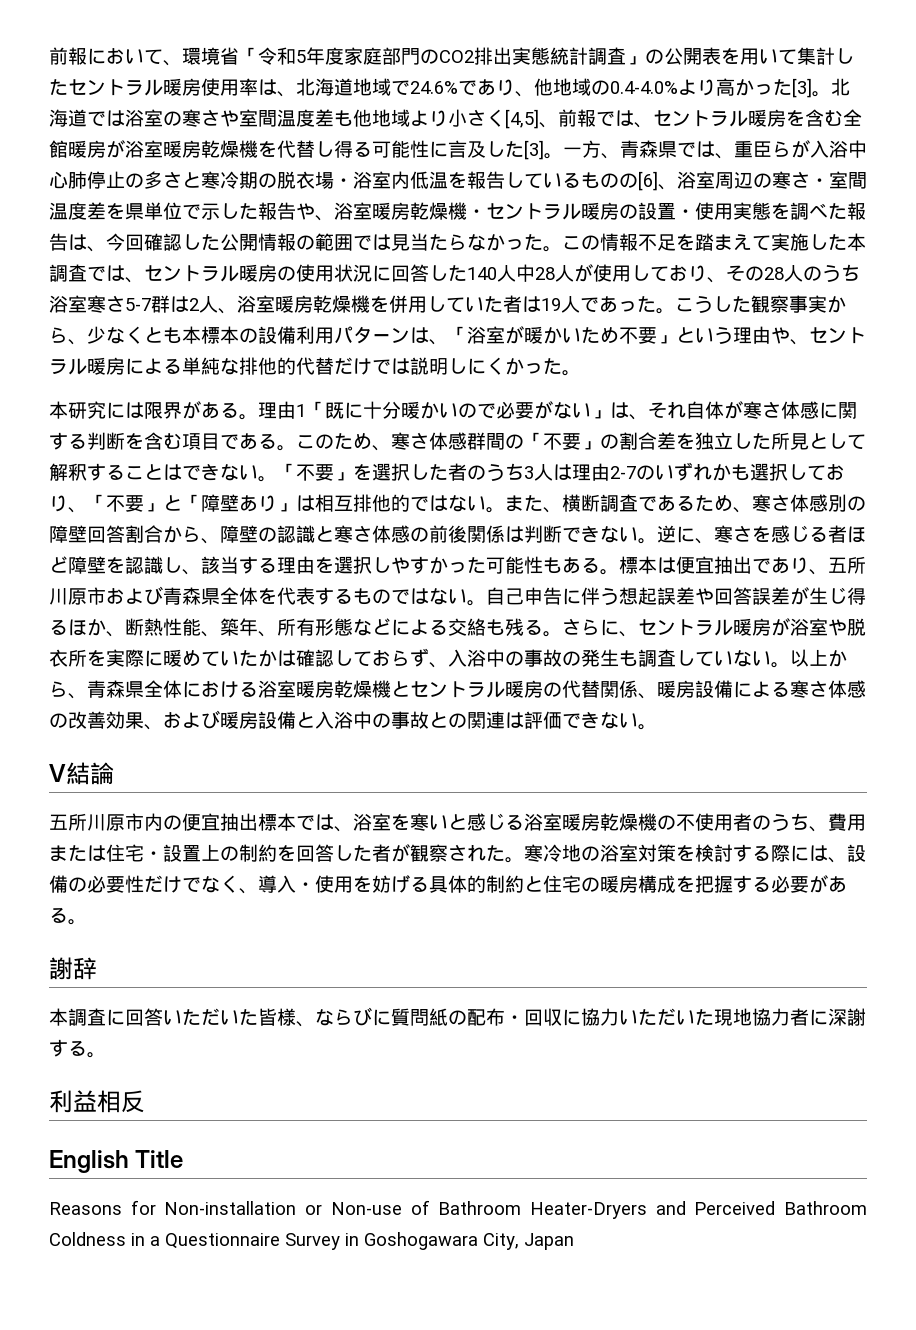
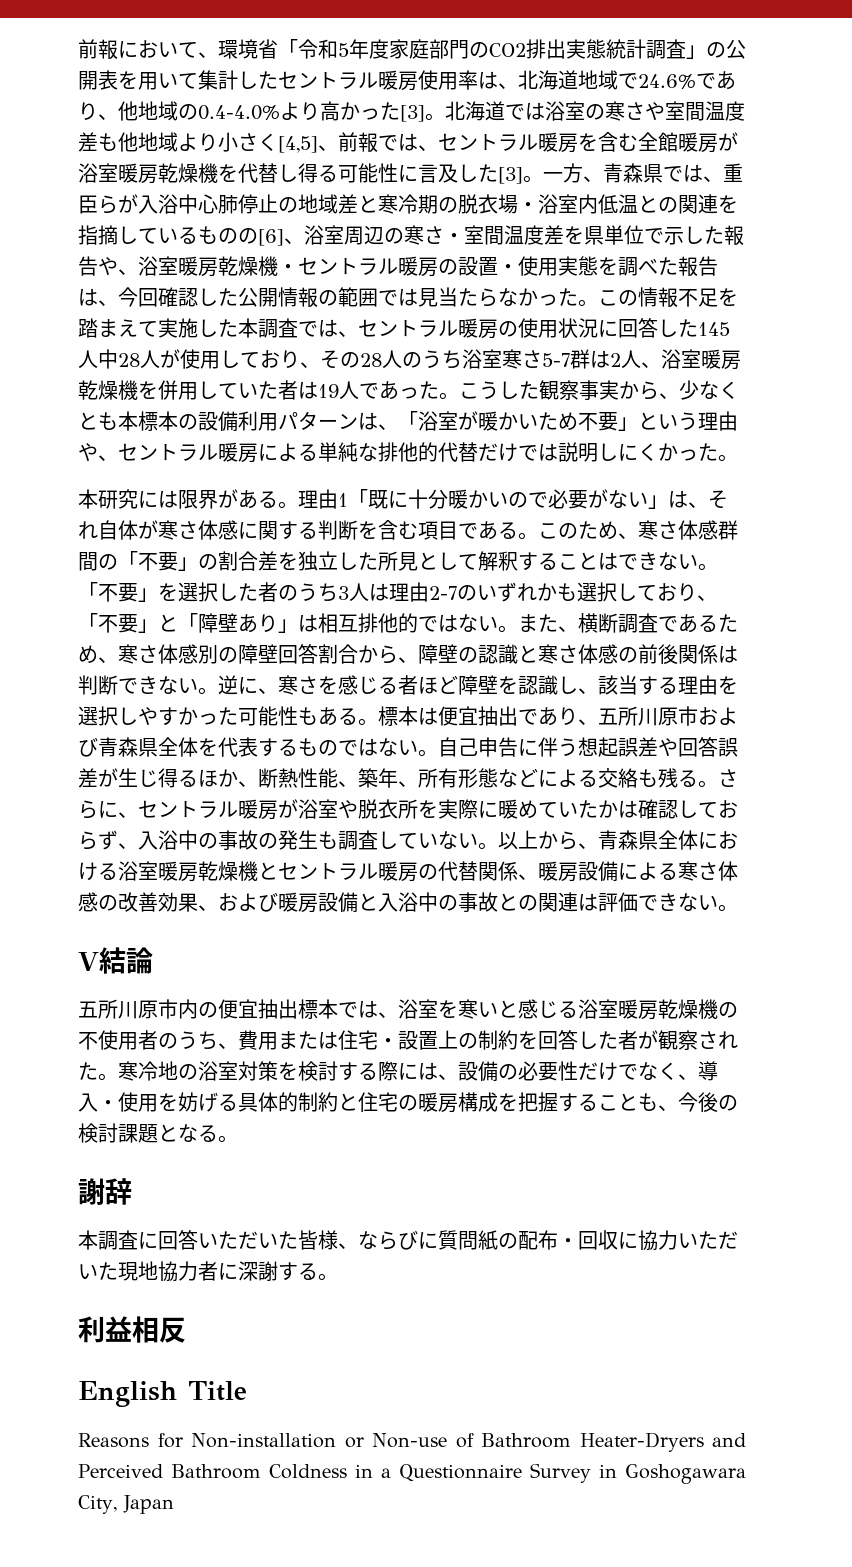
- 一方、青森県では、重臣らが入浴中心肺停止の多さと寒冷期の脱衣場・浴室内低温を報告しているものの[6]、浴室周辺の寒さ・室間温度差を県単位で示した報告や、浴室暖房乾燥機・セントラル暖房の設置・使用実態を調べた報告は、今回確認した公開情報の範囲では見当たらなかった。
+ 一方、青森県では、重臣らが入浴中心肺停止の地域差と寒冷期の脱衣場・浴室内低温との関連を指摘しているものの[6]、浴室周辺の寒さ・室間温度差を県単位で示した報告や、浴室暖房乾燥機・セントラル暖房の設置・使用実態を調べた報告は、今回確認した公開情報の範囲では見当たらなかった。
- この情報不足を踏まえて実施した本調査では、セントラル暖房の使用状況に回答した140人中28人が使用しており、その28人のうち浴室寒さ5-7群は2人、浴室暖房乾燥機を併用していた者は19人であった。
+ この情報不足を踏まえて実施した本調査では、セントラル暖房の使用状況に回答した145人中28人が使用しており、その28人のうち浴室寒さ5-7群は2人、浴室暖房乾燥機を併用していた者は19人であった。
- 寒冷地の浴室対策を検討する際には、設備の必要性だけでなく、導入・使用を妨げる具体的制約と住宅の暖房構成を把握する必要がある。
+ 寒冷地の浴室対策を検討する際には、設備の必要性だけでなく、導入・使用を妨げる具体的制約と住宅の暖房構成を把握することも、今後の検討課題となる。

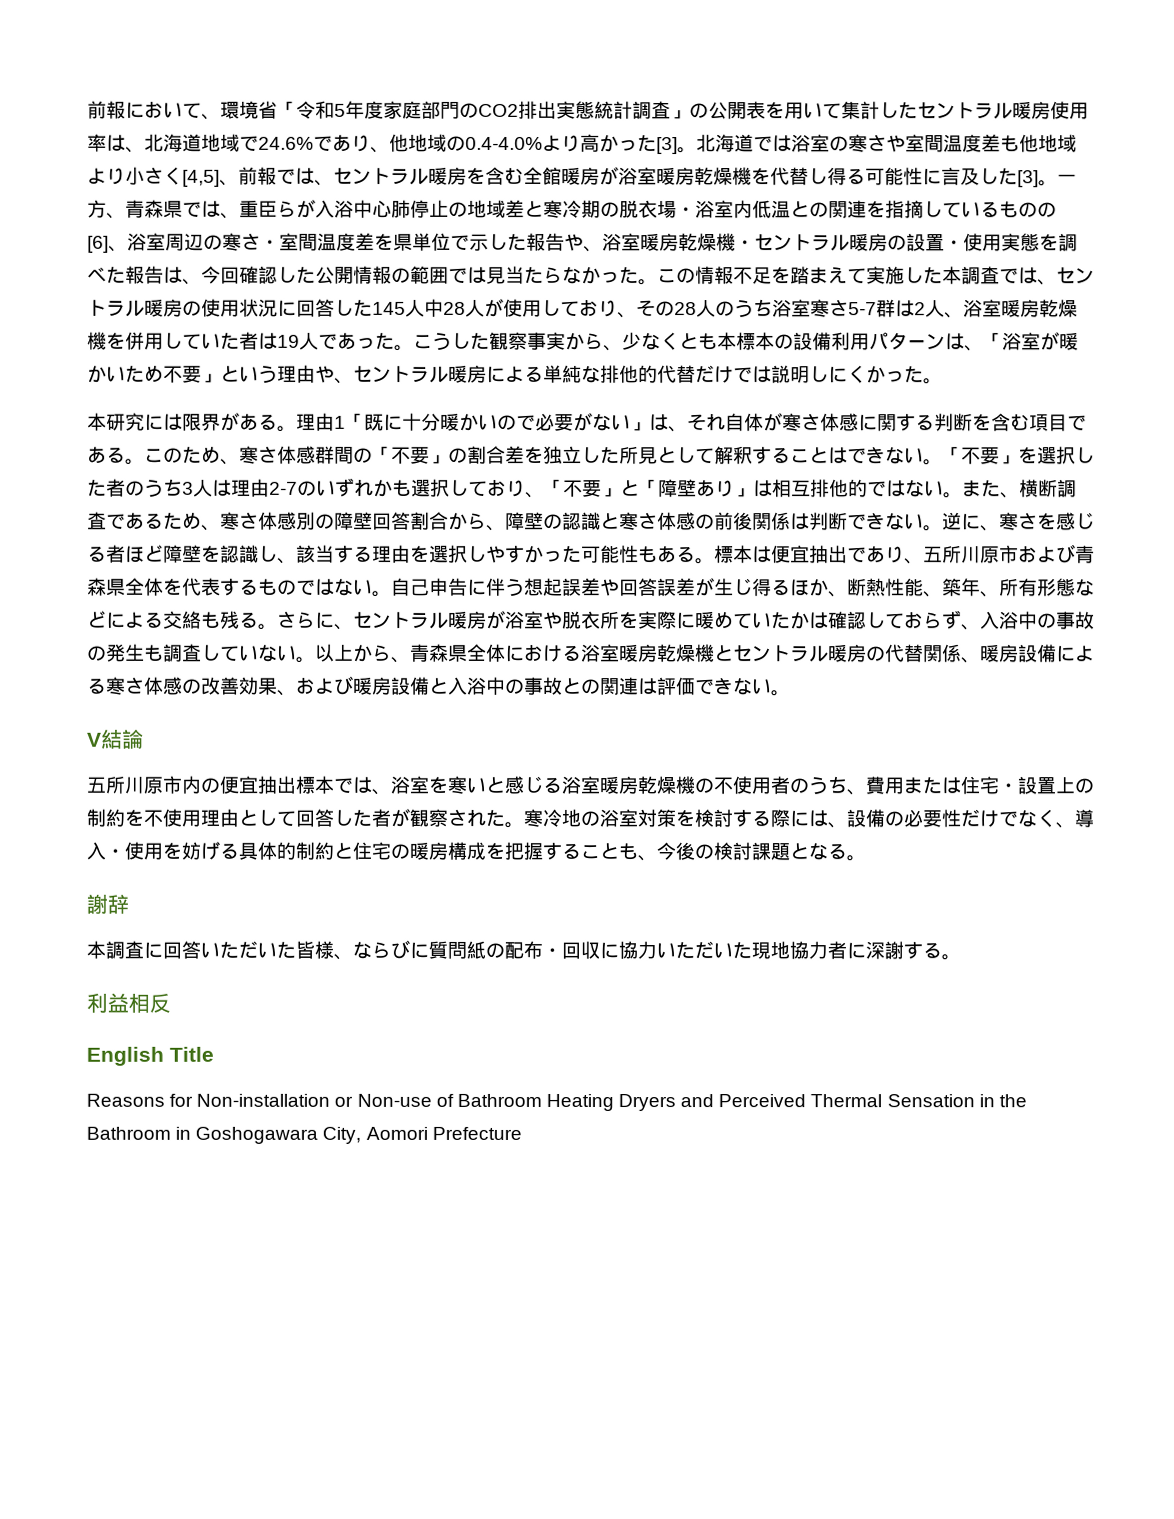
- 五所川原市内の便宜抽出標本では、浴室を寒いと感じる浴室暖房乾燥機の不使用者のうち、費用または住宅・設置上の制約を回答した者が観察された。
+ 五所川原市内の便宜抽出標本では、浴室を寒いと感じる浴室暖房乾燥機の不使用者のうち、費用または住宅・設置上の制約を不使用理由として回答した者が観察された。
- Reasons for Non-installation or Non-use of Bathroom Heater-Dryers and Perceived Bathroom Coldness in a Questionnaire Survey in Goshogawara City, Japan
+ Reasons for Non-installation or Non-use of Bathroom Heating Dryers and Perceived Thermal Sensation in the Bathroom in Goshogawara City, Aomori Prefecture

